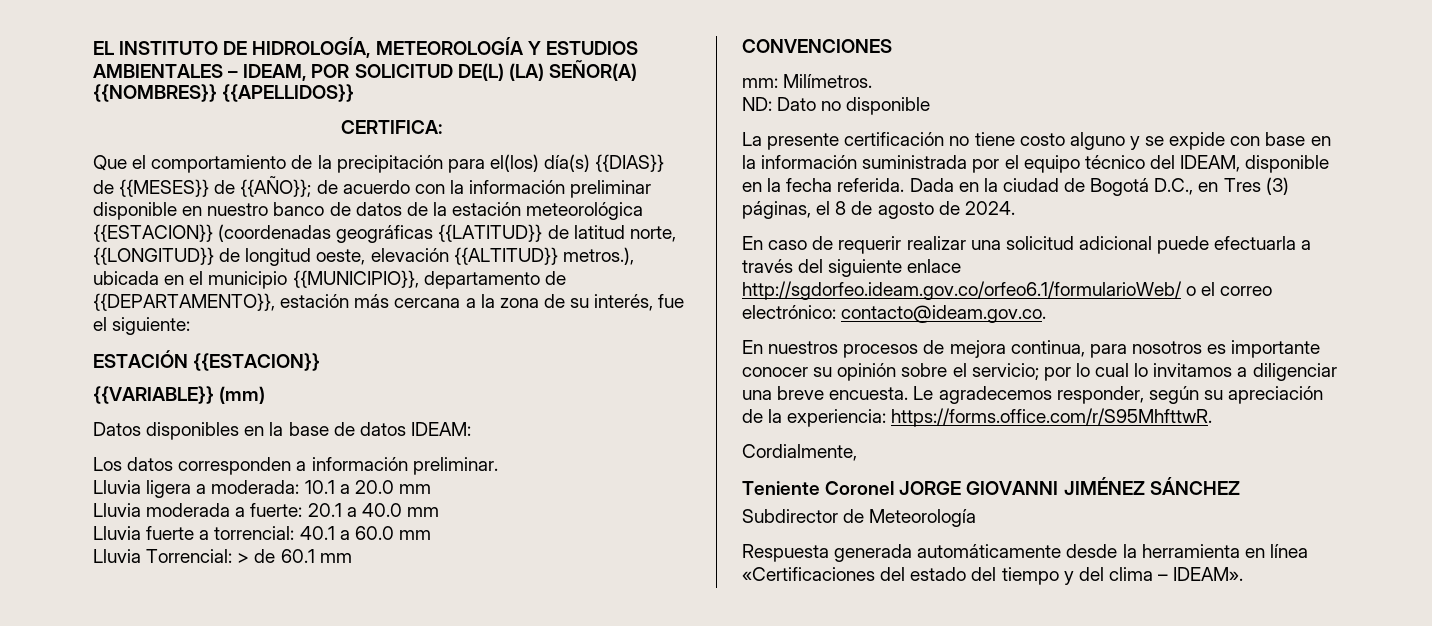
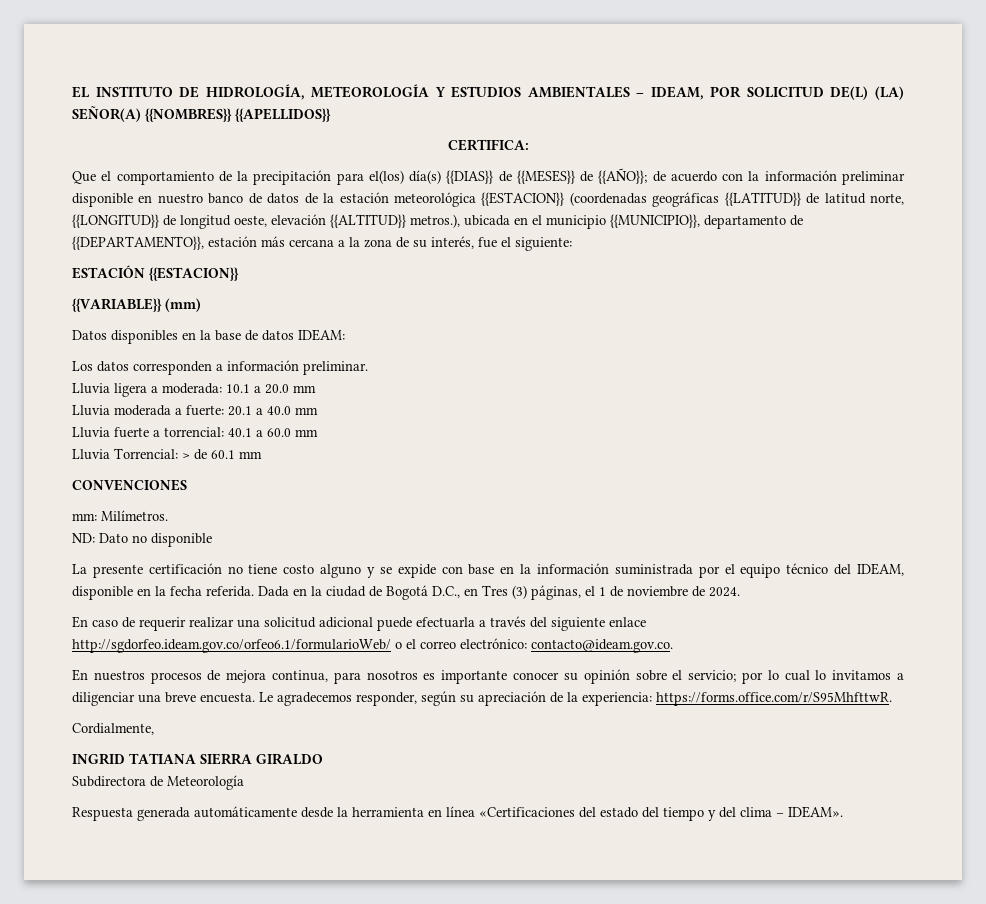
- Dada en la ciudad de Bogotá D.C., en Tres (3) páginas, el 8 de agosto de 2024.
+ Dada en la ciudad de Bogotá D.C., en Tres (3) páginas, el 1 de noviembre de 2024.
- Teniente Coronel JORGE GIOVANNI JIMÉNEZ SÁNCHEZ
- Subdirector de Meteorología
+ INGRID TATIANA SIERRA GIRALDO
+ Subdirectora de Meteorología

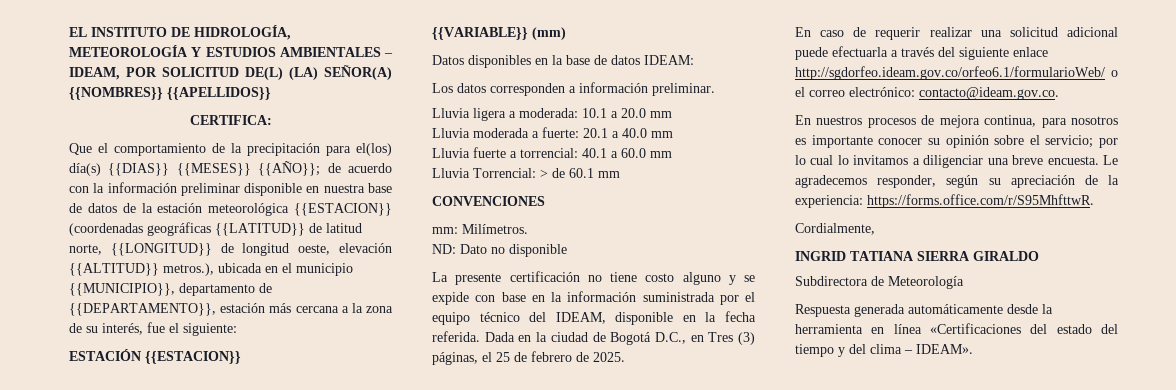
- Que el comportamiento de la precipitación para el(los) día(s) {{DIAS}} de {{MESES}} de {{AÑO}}; de acuerdo con la información preliminar disponible en nuestro banco de datos de la estación meteorológica {{ESTACION}} (coordenadas geográficas {{LATITUD}} de latitud norte, {{LONGITUD}} de longitud oeste, elevación {{ALTITUD}} metros.), ubicada en el municipio {{MUNICIPIO}}, departamento de {{DEPARTAMENTO}}, estación más cercana a la zona de su interés, fue el siguiente:
+ Que el comportamiento de la precipitación para el(los) día(s) {{DIAS}} {{MESES}} {{AÑO}}; de acuerdo con la información preliminar disponible en nuestra base de datos de la estación meteorológica {{ESTACION}} (coordenadas geográficas {{LATITUD}} de latitud norte, {{LONGITUD}} de longitud oeste, elevación {{ALTITUD}} metros.), ubicada en el municipio {{MUNICIPIO}}, departamento de {{DEPARTAMENTO}}, estación más cercana a la zona de su interés, fue el siguiente:
- Dada en la ciudad de Bogotá D.C., en Tres (3) páginas, el 1 de noviembre de 2024.
+ Dada en la ciudad de Bogotá D.C., en Tres (3) páginas, el 25 de febrero de 2025.

